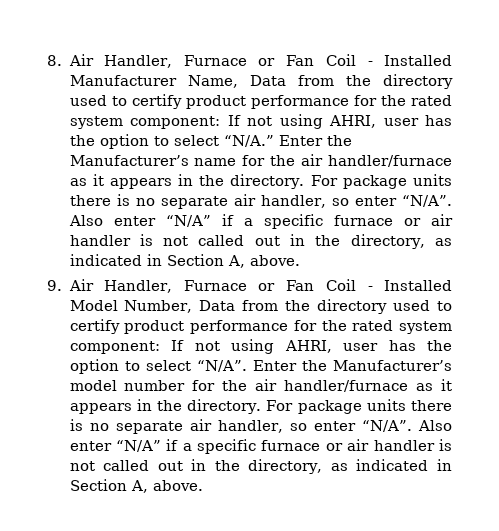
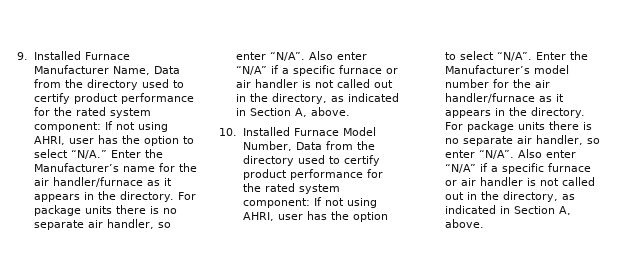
- 8. Air Handler, Furnace or Fan Coil - Installed Manufacturer Name, Data from the directory used to certify product performance for the rated system component: If not using AHRI, user has the option to select “N/A.” Enter the Manufacturer’s name for the air handler/furnace as it appears in the directory.
+ 9. Installed Furnace Manufacturer Name, Data from the directory used to certify product performance for the rated system component: If not using AHRI, user has the option to select “N/A.” Enter the Manufacturer’s name for the air handler/furnace as it appears in the directory.
- 9. Air Handler, Furnace or Fan Coil - Installed Model Number, Data from the directory used to certify product performance for the rated system component: If not using AHRI, user has the option to select “N/A”.
+ 10. Installed Furnace Model Number, Data from the directory used to certify product performance for the rated system component: If not using AHRI, user has the option to select “N/A”.

